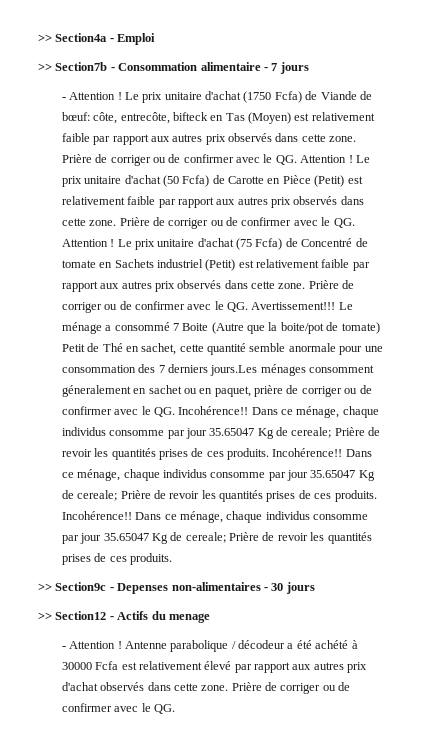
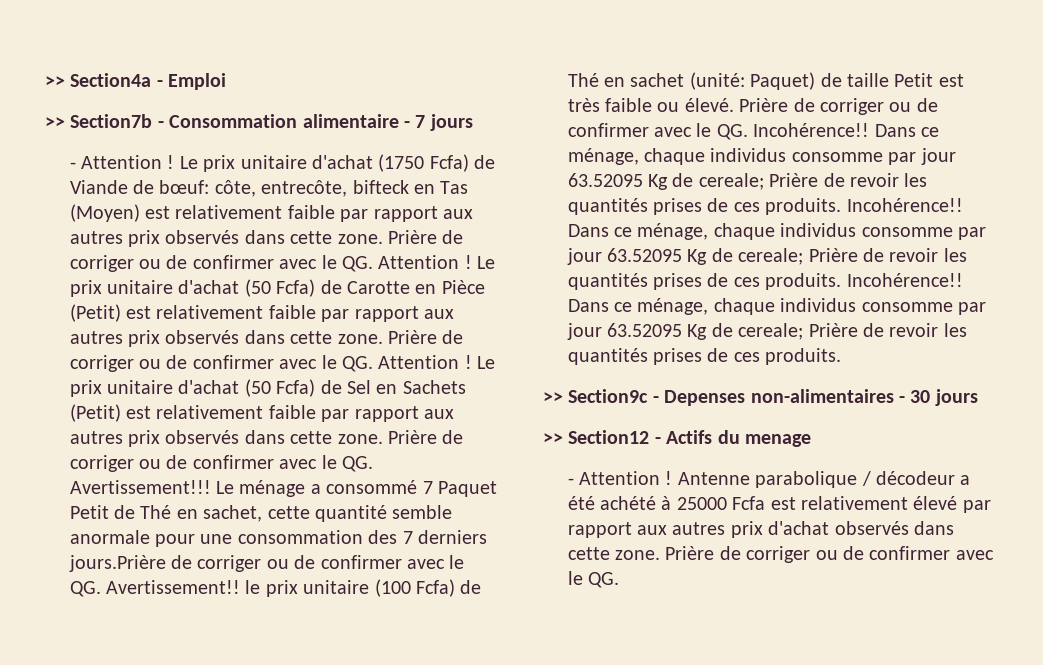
- Le prix unitaire d'achat (75 Fcfa) de Concentré de tomate en Sachets industriel (Petit) est relativement faible par rapport aux autres prix observés dans cette zone.
+ Le prix unitaire d'achat (50 Fcfa) de Sel en Sachets (Petit) est relativement faible par rapport aux autres prix observés dans cette zone.
- Le ménage a consommé 7 Boite (Autre que la boite/pot de tomate) Petit de Thé en sachet, cette quantité semble anormale pour une consommation des 7 derniers jours.Les ménages consomment géneralement en sachet ou en paquet, prière de corriger ou de confirmer avec le QG. Incohérence!! Dans ce ménage, chaque individus consomme par jour 35.65047 Kg de cereale; Prière de revoir les quantités prises de ces produits. Incohérence!! Dans ce ménage, chaque individus consomme par jour 35.65047 Kg de cereale; Prière de revoir les quantités prises de ces produits. Incohérence!! Dans ce ménage, chaque individus consomme par jour 35.65047 Kg de cereale; Prière de revoir les quantités prises de ces produits.
+ Le ménage a consommé 7 Paquet Petit de Thé en sachet, cette quantité semble anormale pour une consommation des 7 derniers jours.Prière de corriger ou de confirmer avec le QG. Avertissement!! le prix unitaire (100 Fcfa) de Thé en sachet (unité: Paquet) de taille Petit est très faible ou élevé. Prière de corriger ou de confirmer avec le QG. Incohérence!! Dans ce ménage, chaque individus consomme par jour 63.52095 Kg de cereale; Prière de revoir les quantités prises de ces produits. Incohérence!! Dans ce ménage, chaque individus consomme par jour 63.52095 Kg de cereale; Prière de revoir les quantités prises de ces produits. Incohérence!! Dans ce ménage, chaque individus consomme par jour 63.52095 Kg de cereale; Prière de revoir les quantités prises de ces produits.
- Antenne parabolique / décodeur a été achété à 30000 Fcfa est relativement élevé par rapport aux autres prix d'achat observés dans cette zone.
+ Antenne parabolique / décodeur a été achété à 25000 Fcfa est relativement élevé par rapport aux autres prix d'achat observés dans cette zone.

